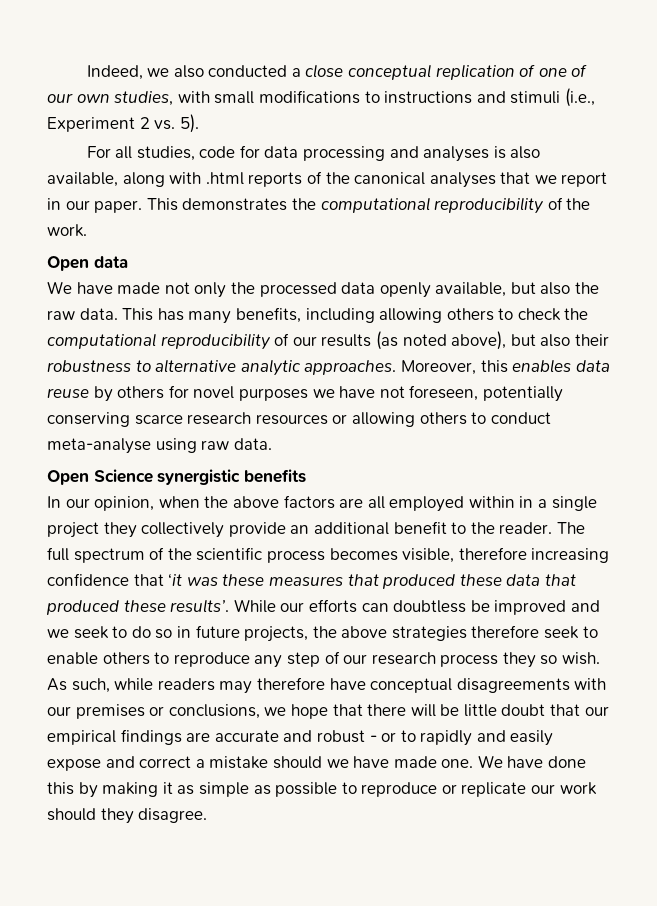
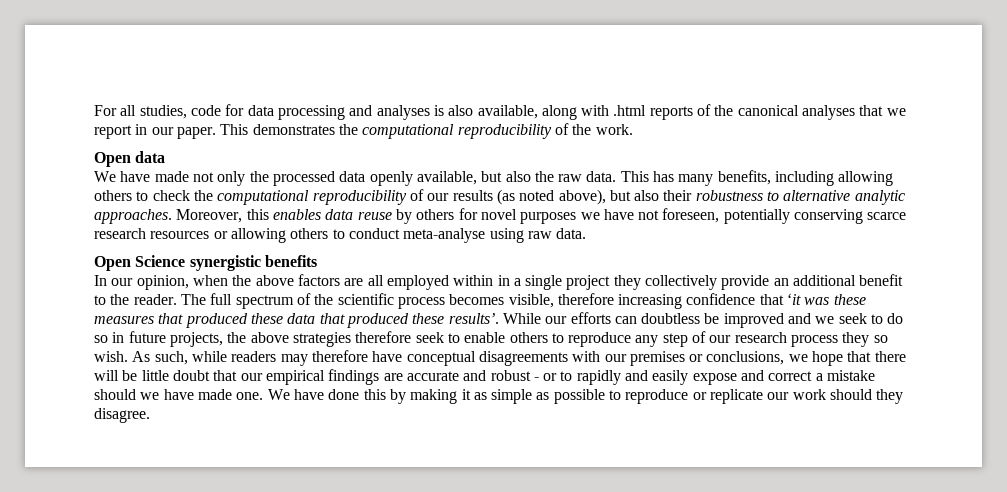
- Indeed, we also conducted a close conceptual replication of one of our own studies, with small modifications to instructions and stimuli (i.e., Experiment 2 vs. 5).

